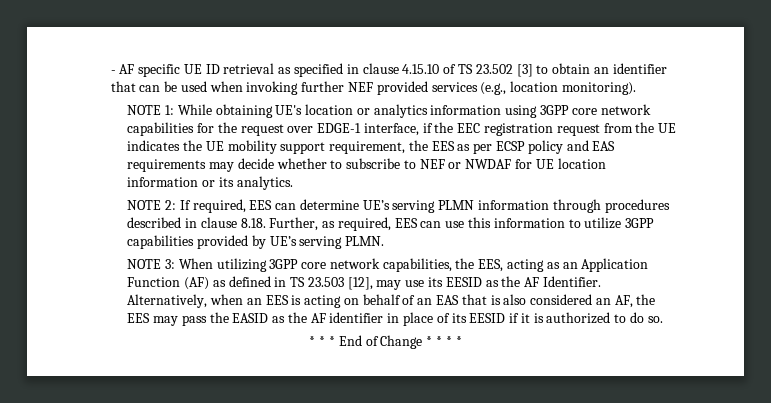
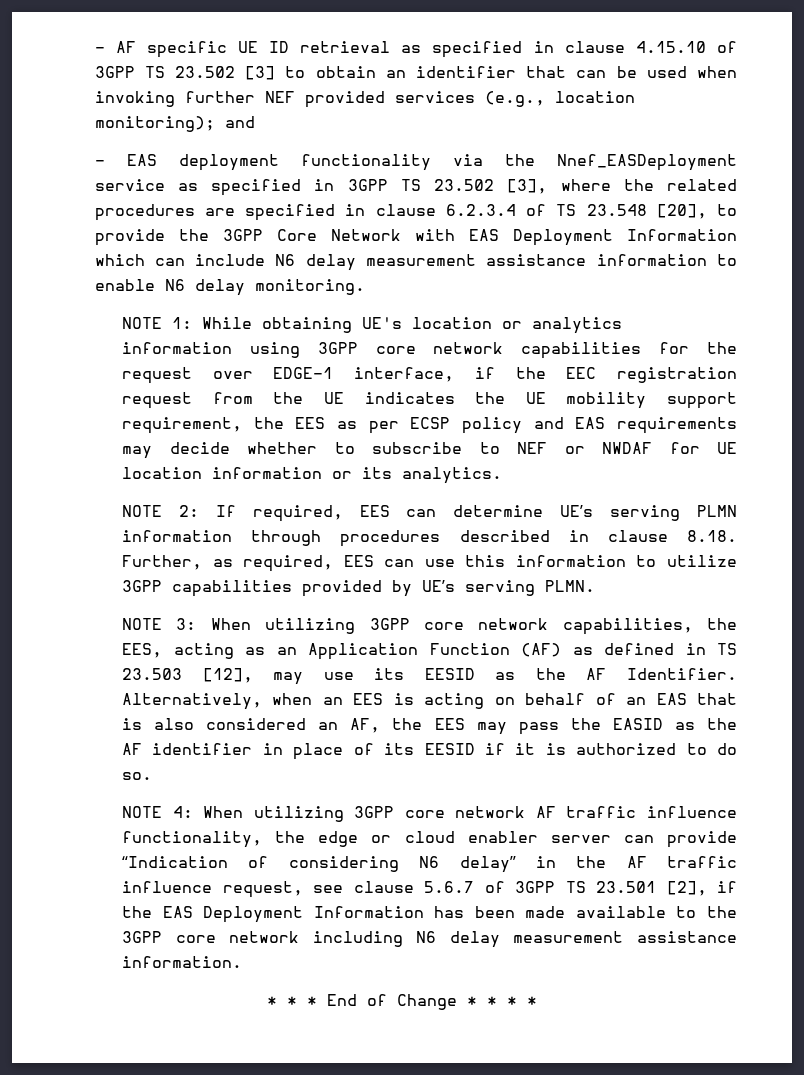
- - AF specific UE ID retrieval as specified in clause 4.15.10 of TS 23.502 [3] to obtain an identifier that can be used when invoking further NEF provided services (e.g., location monitoring).
+ - AF specific UE ID retrieval as specified in clause 4.15.10 of 3GPP TS 23.502 [3] to obtain an identifier that can be used when invoking further NEF provided services (e.g., location monitoring); and
+ - EAS deployment functionality via the Nnef_EASDeployment service as specified in 3GPP TS 23.502 [3], where the related procedures are specified in clause 6.2.3.4 of TS 23.548 [20], to provide the 3GPP Core Network with EAS Deployment Information which can include N6 delay measurement assistance information to enable N6 delay monitoring.
+ NOTE 4: When utilizing 3GPP core network AF traffic influence functionality, the edge or cloud enabler server can provide “Indication of considering N6 delay” in the AF traffic influence request, see clause 5.6.7 of 3GPP TS 23.501 [2], if the EAS Deployment Information has been made available to the 3GPP core network including N6 delay measurement assistance information.

